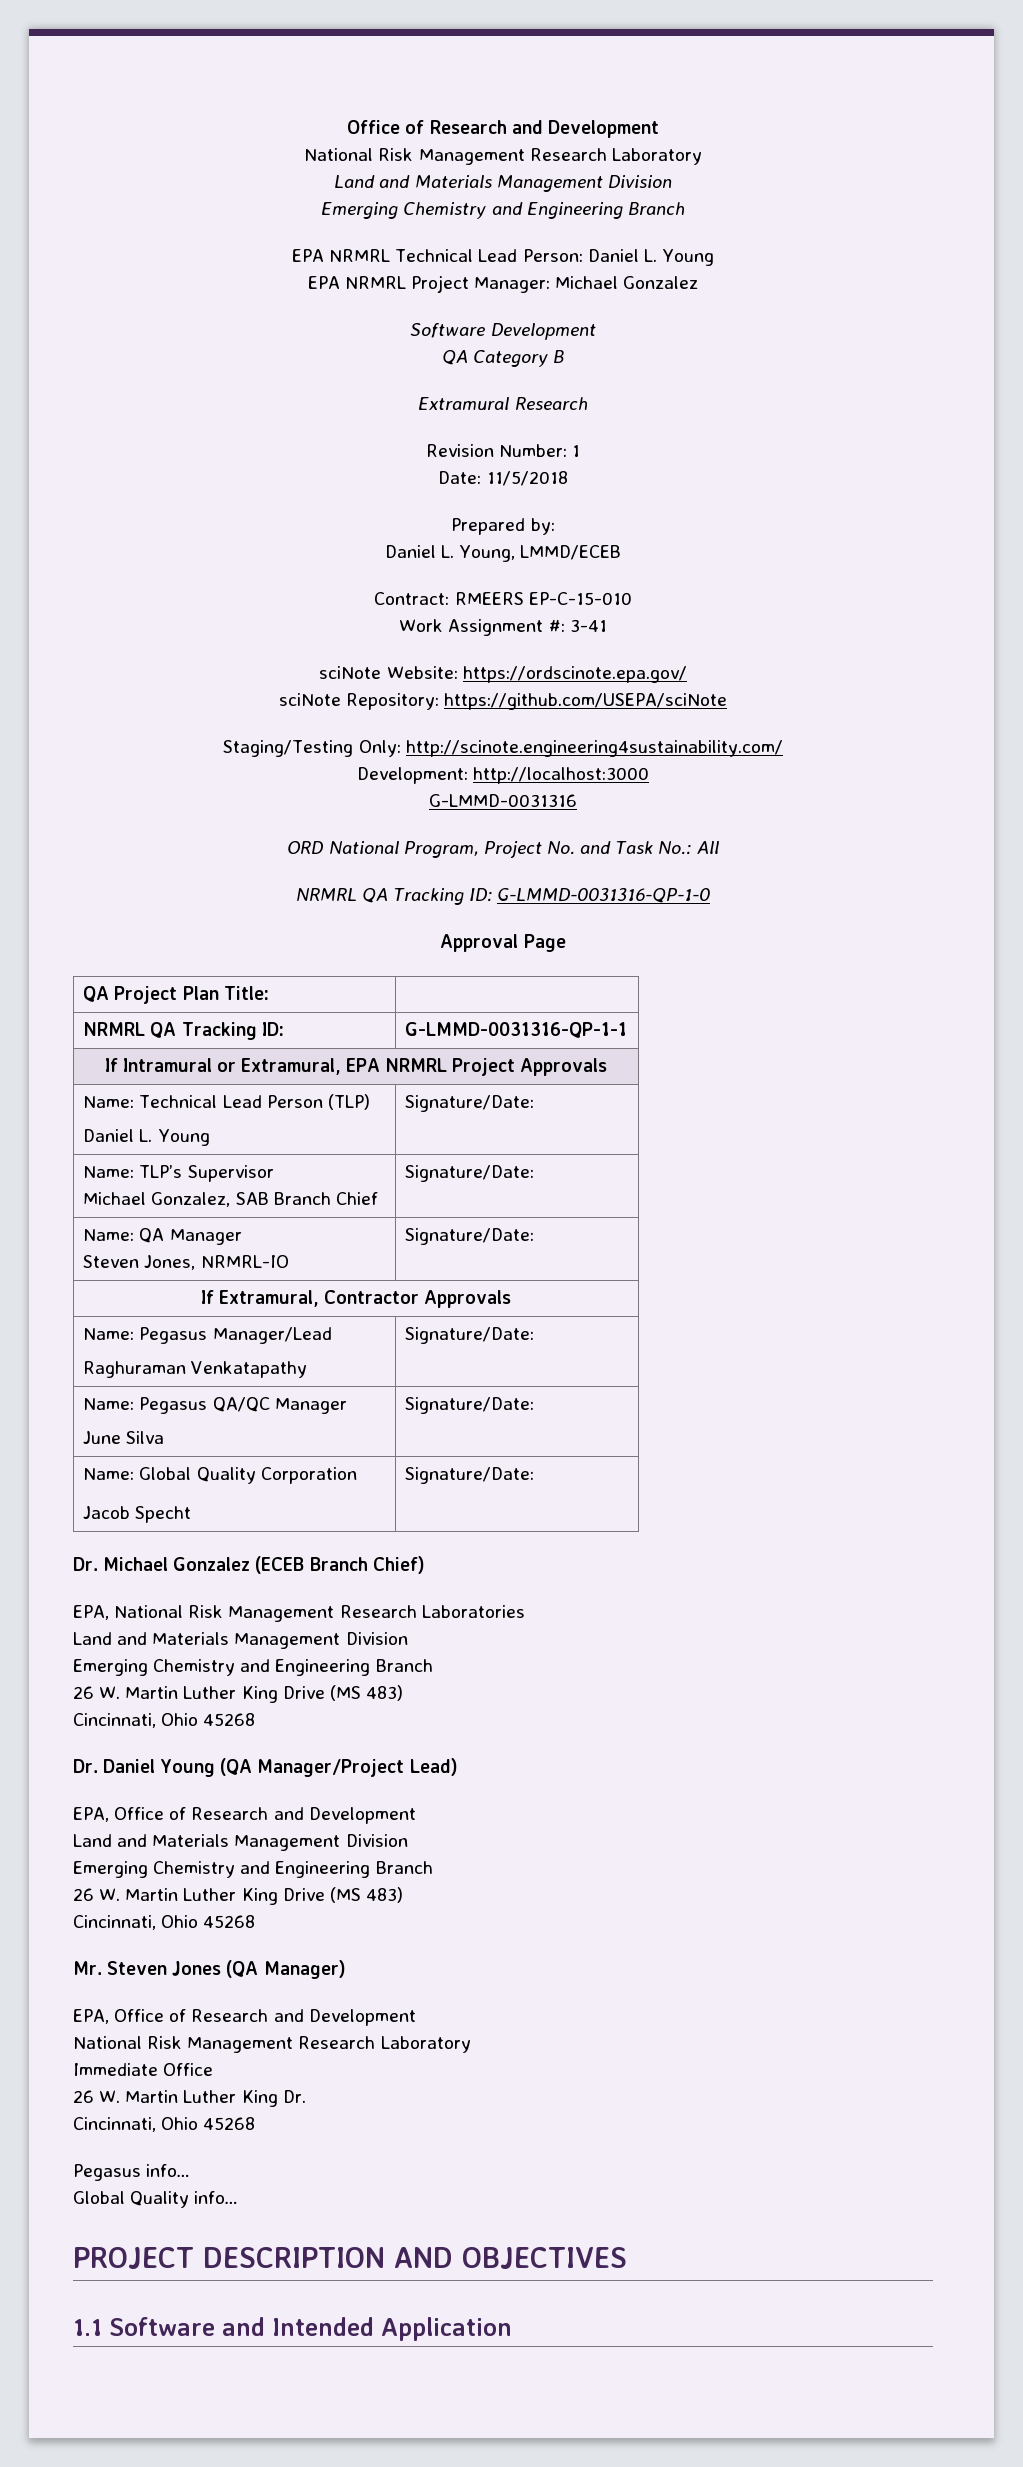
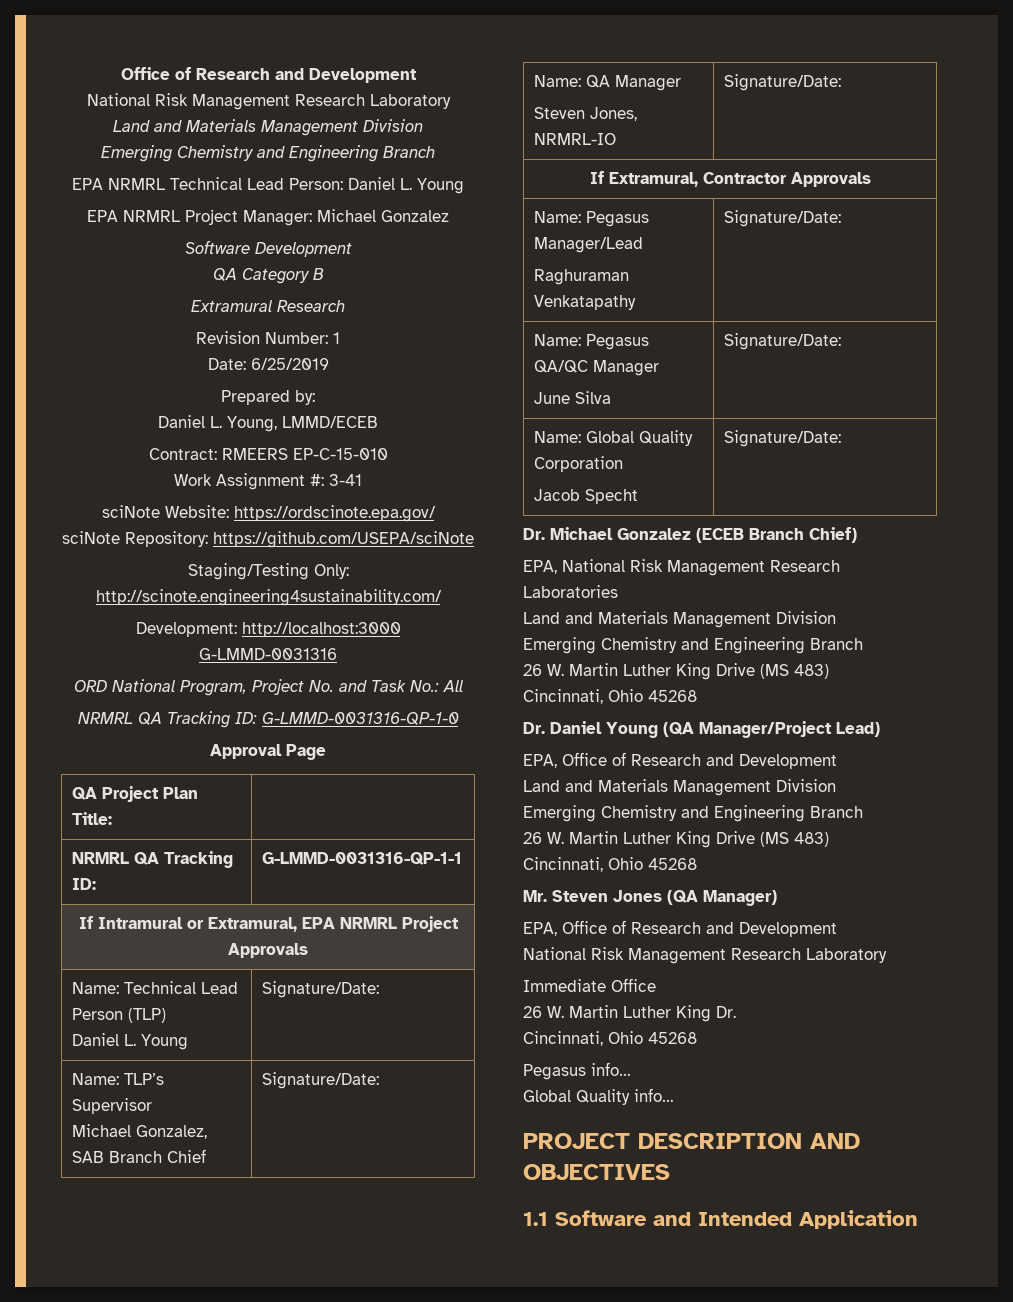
- Date: 11/5/2018
+ Date: 6/25/2019

